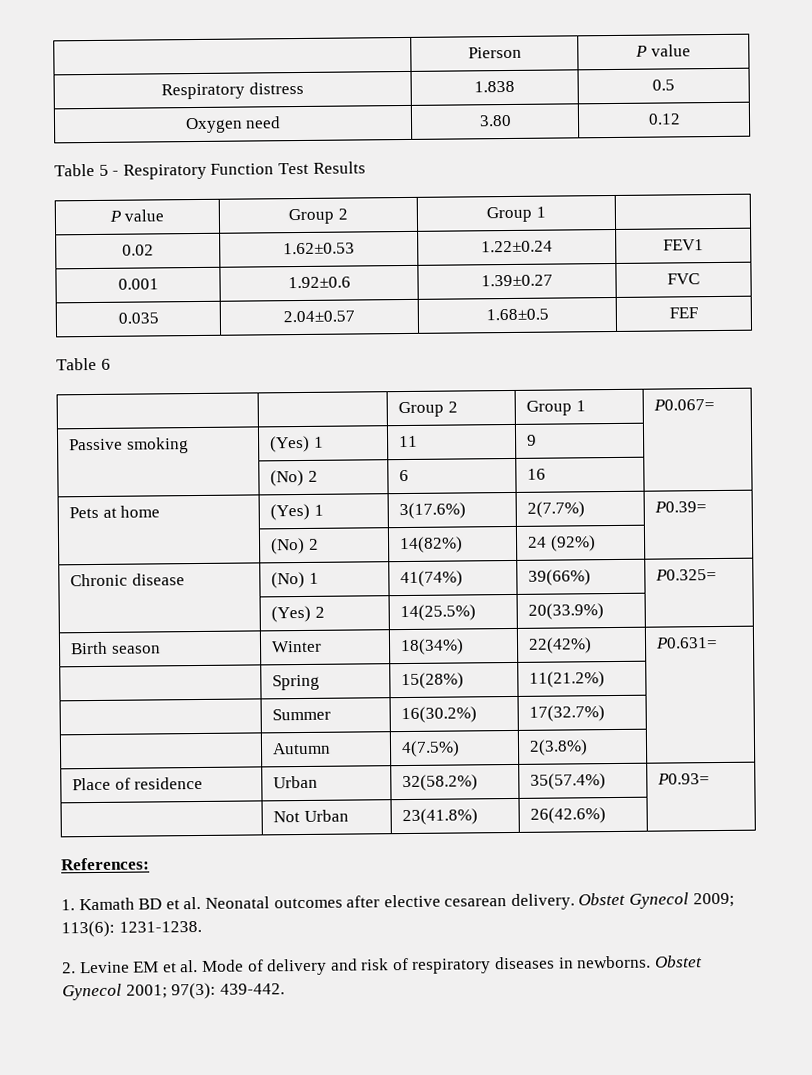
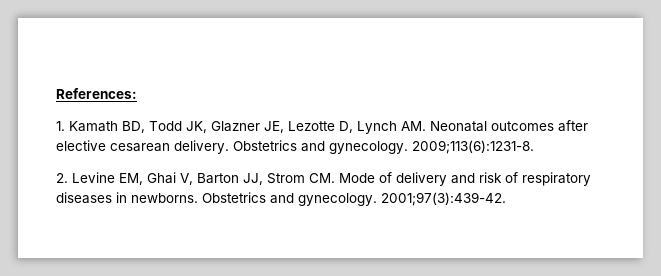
- | Pierson | P value
- Respiratory distress | 1.838 | 0.5
- Oxygen need | 3.80 | 0.12
- Table 5 - Respiratory Function Test Results
- P value | Group 2 | Group 1 |
- 0.02 | 1.62±0.53 | 1.22±0.24 | FEV1
- 0.001 | 1.92±0.6 | 1.39±0.27 | FVC
- 0.035 | 2.04±0.57 | 1.68±0.5 | FEF
- Table 6
- | | Group 2 | Group 1 | P0.067=
- Passive smoking | (Yes) 1 | 11 | 9 |
- | (No) 2 | 6 | 16 |
- Pets at home | (Yes) 1 | 3(17.6%) | 2(7.7%) | P0.39=
- | (No) 2 | 14(82%) | 24 (92%) |
- Chronic disease | (No) 1 | 41(74%) | 39(66%) | P0.325=
- | (Yes) 2 | 14(25.5%) | 20(33.9%) |
- Birth season | Winter | 18(34%) | 22(42%) | P0.631=
- | Spring | 15(28%) | 11(21.2%) |
- | Summer | 16(30.2%) | 17(32.7%) |
- | Autumn | 4(7.5%) | 2(3.8%) |
- Place of residence | Urban | 32(58.2%) | 35(57.4%) | P0.93=
- | Not Urban | 23(41.8%) | 26(42.6%) |
  References:
- 1. Kamath BD et al. Neonatal outcomes after elective cesarean delivery.
+ 1. Kamath BD, Todd JK, Glazner JE, Lezotte D, Lynch AM. Neonatal outcomes after elective cesarean delivery.
- Obstet Gynecol 2009; 113(6): 1231-1238.
- 2. Levine EM et al. Mode of delivery and risk of respiratory diseases in newborns.
+ Obstetrics and gynecology. 2009;113(6):1231-8.
+ 2. Levine EM, Ghai V, Barton JJ, Strom CM. Mode of delivery and risk of respiratory diseases in newborns.
- Obstet Gynecol 2001; 97(3): 439-442.
+ Obstetrics and gynecology. 2001;97(3):439-42.

